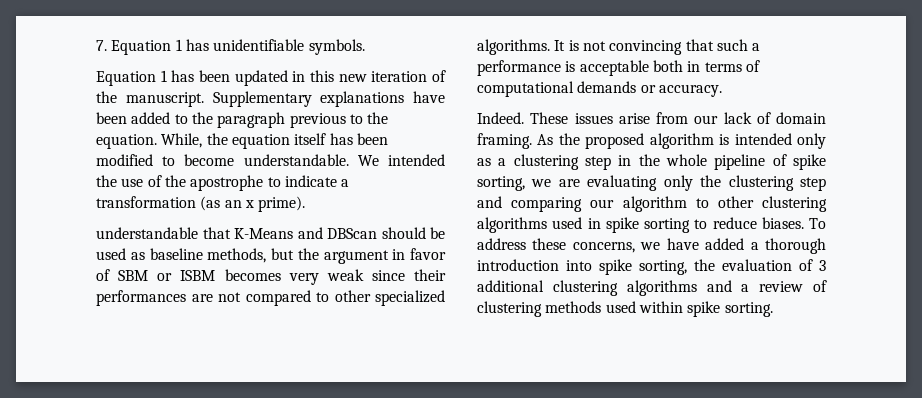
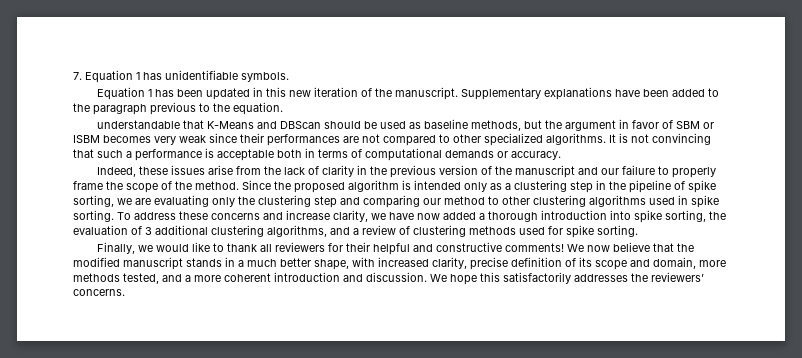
- While, the equation itself has been modified to become understandable. We intended the use of the apostrophe to indicate a transformation (as an x prime).
- Indeed. These issues arise from our lack of domain framing. As the proposed algorithm is intended only as a clustering step in the whole pipeline of spike sorting, we are evaluating only the clustering step and comparing our algorithm to other clustering algorithms used in spike sorting to reduce biases. To address these concerns, we have added a thorough introduction into spike sorting, the evaluation of 3 additional clustering algorithms and a review of clustering methods used within spike sorting.
+ Indeed, these issues arise from the lack of clarity in the previous version of the manuscript and our failure to properly frame the scope of the method. Since the proposed algorithm is intended only as a clustering step in the pipeline of spike sorting, we are evaluating only the clustering step and comparing our method to other clustering algorithms used in spike sorting. To address these concerns and increase clarity, we have now added a thorough introduction into spike sorting, the evaluation of 3 additional clustering algorithms, and a review of clustering methods used for spike sorting.
+ Finally, we would like to thank all reviewers for their helpful and constructive comments! We now believe that the modified manuscript stands in a much better shape, with increased clarity, precise definition of its scope and domain, more methods tested, and a more coherent introduction and discussion. We hope this satisfactorily addresses the reviewers’ concerns.

